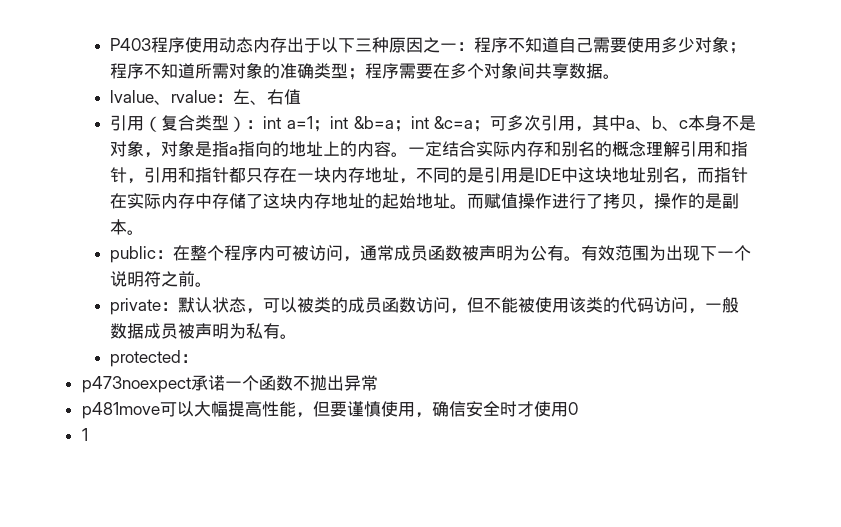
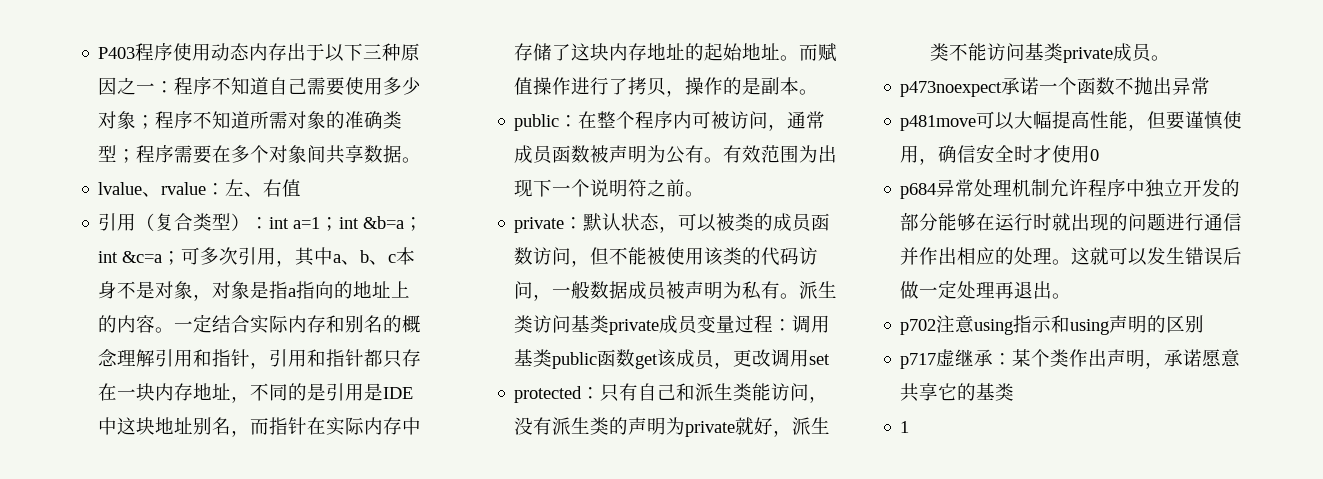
- private：默认状态，可以被类的成员函数访问，但不能被使用该类的代码访问，一般数据成员被声明为私有。
- protected：
+ private：默认状态，可以被类的成员函数访问，但不能被使用该类的代码访问，一般数据成员被声明为私有。派生类访问基类private成员变量过程：调用基类public函数get该成员，更改调用set
+ protected：只有自己和派生类能访问，没有派生类的声明为private就好，派生类不能访问基类private成员。
+ p684异常处理机制允许程序中独立开发的部分能够在运行时就出现的问题进行通信并作出相应的处理。这就可以发生错误后做一定处理再退出。
+ p702注意using指示和using声明的区别
+ p717虚继承：某个类作出声明，承诺愿意共享它的基类

